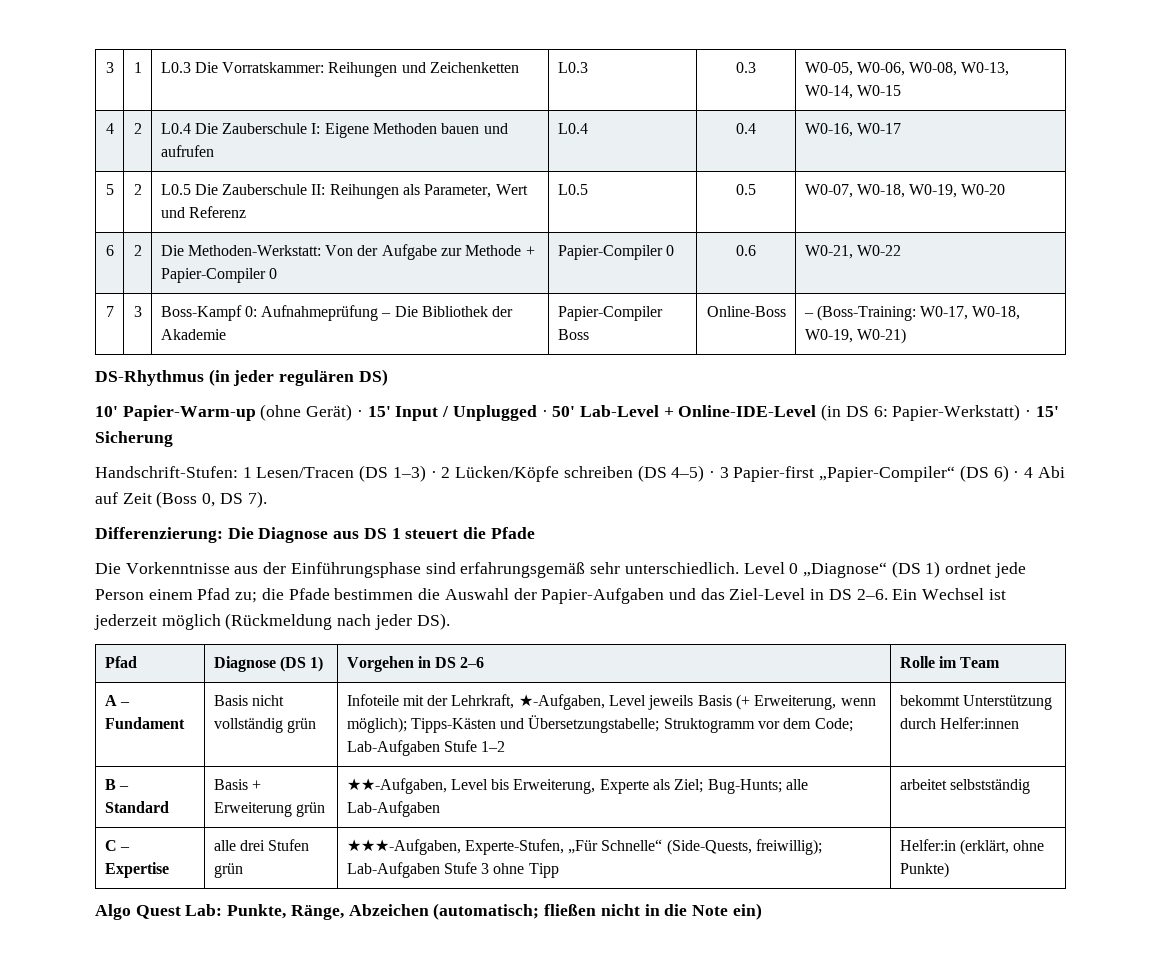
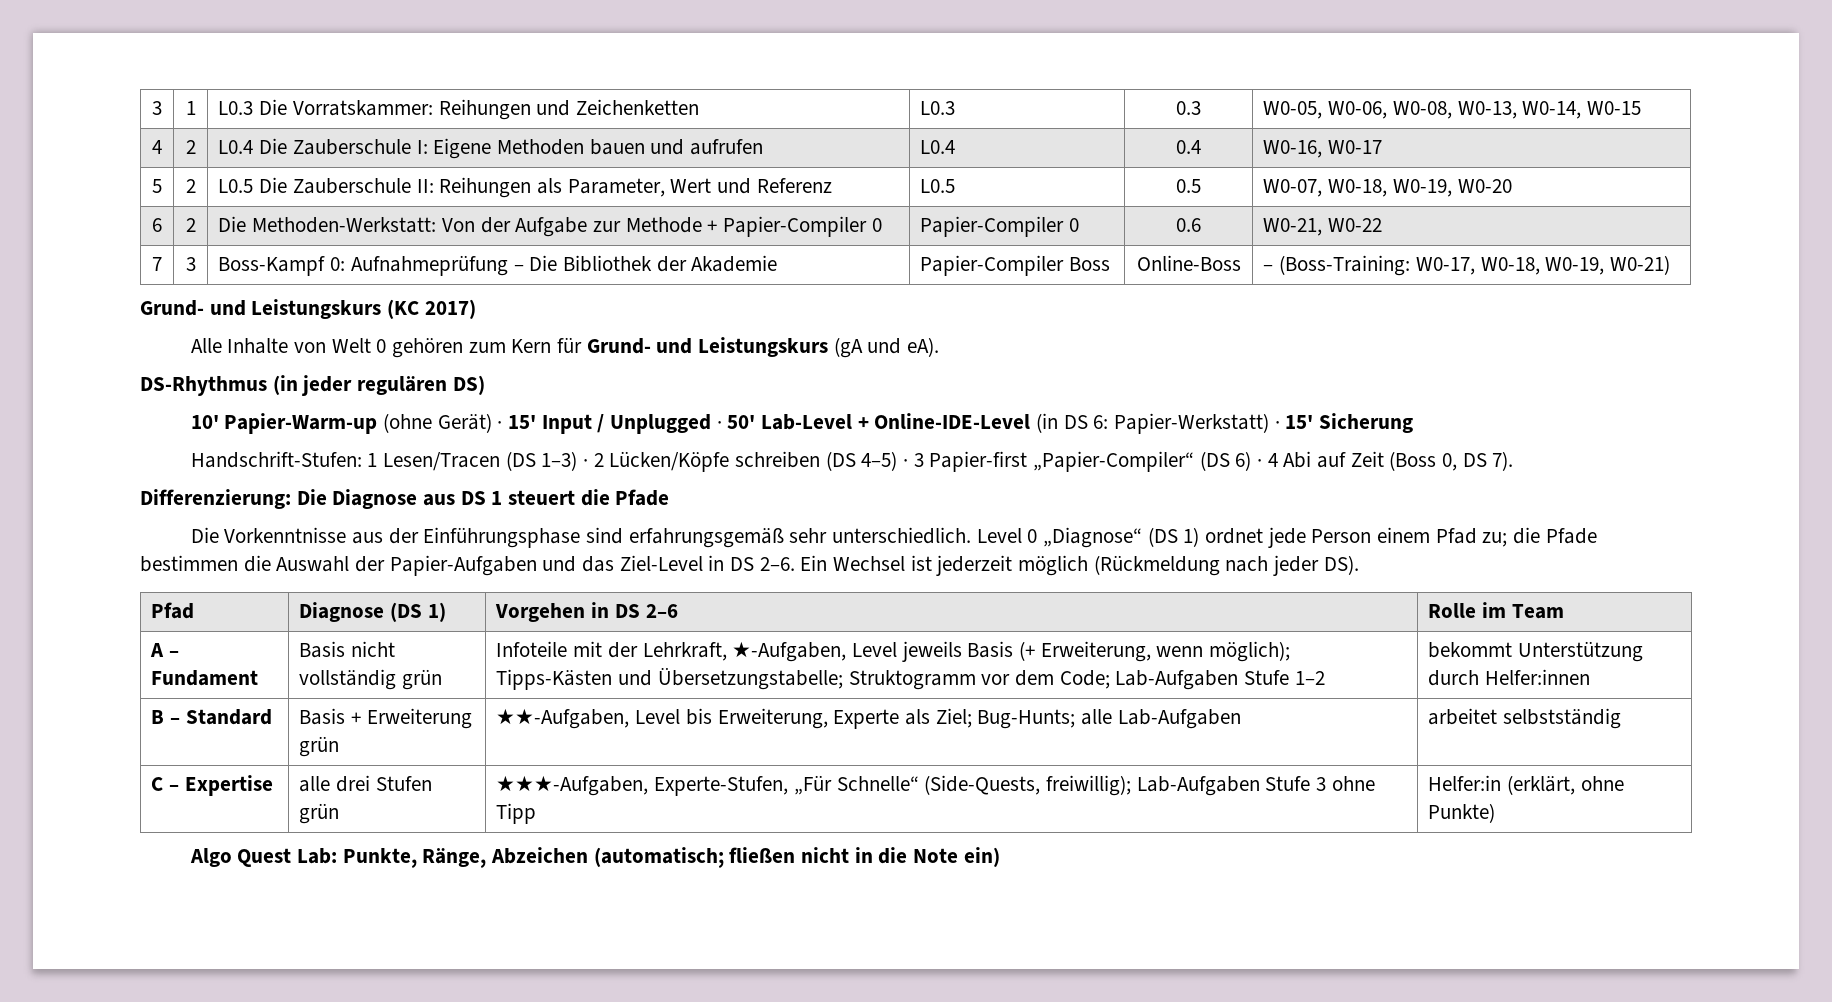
+ Grund- und Leistungskurs (KC 2017)
+ Alle Inhalte von Welt 0 gehören zum Kern für Grund- und Leistungskurs (gA und eA).

